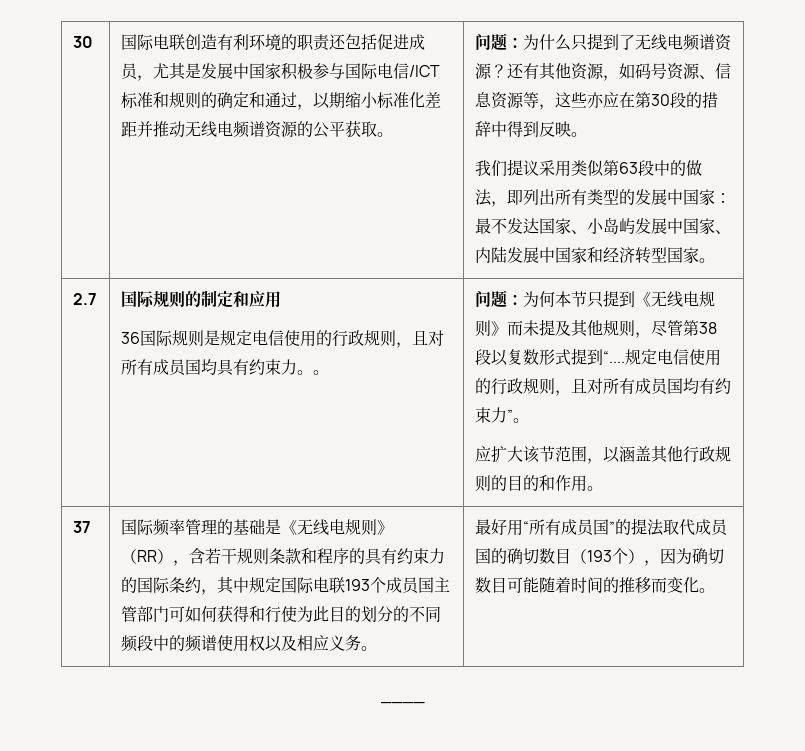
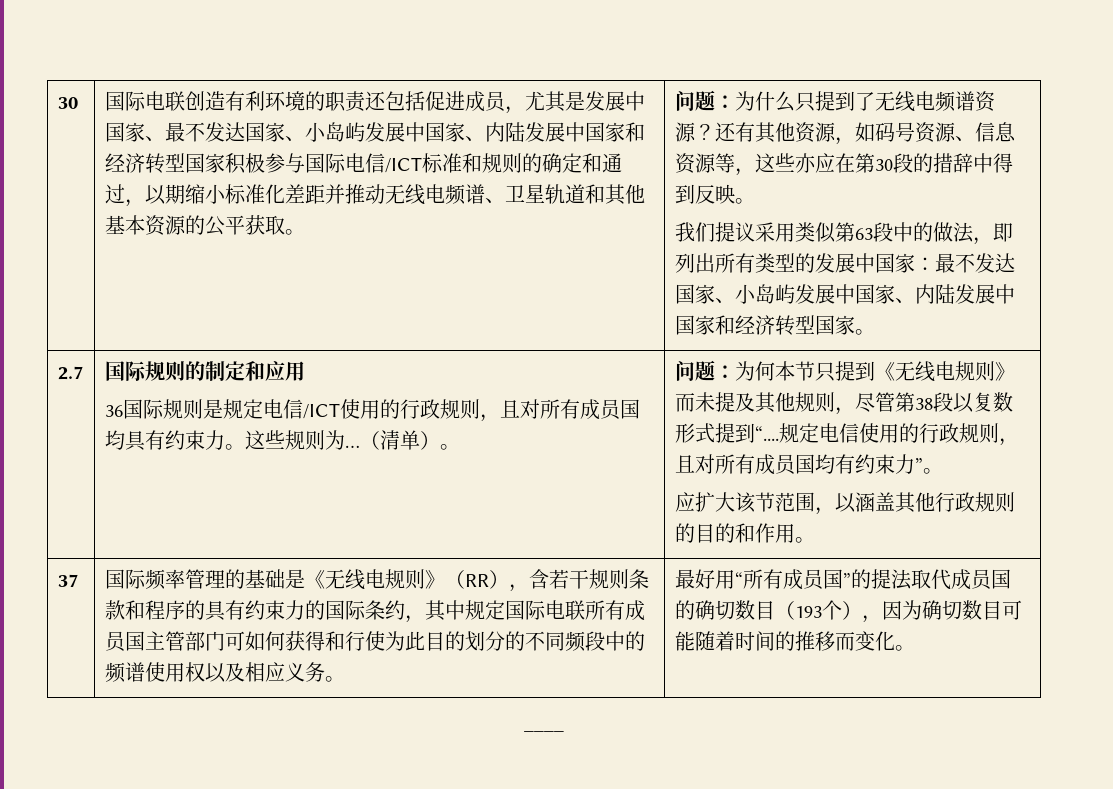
- 国际电联创造有利环境的职责还包括促进成员，尤其是发展中国家积极参与国际电信/ICT标准和规则的确定和通过，以期缩小标准化差距并推动无线电频谱资源的公平获取。
+ 国际电联创造有利环境的职责还包括促进成员，尤其是发展中国家、最不发达国家、小岛屿发展中国家、内陆发展中国家和经济转型国家积极参与国际电信/ICT标准和规则的确定和通过，以期缩小标准化差距并推动无线电频谱、卫星轨道和其他基本资源的公平获取。
- 36国际规则是规定电信使用的行政规则，且对所有成员国均具有约束力。。
+ 36国际规则是规定电信/ICT使用的行政规则，且对所有成员国均具有约束力。这些规则为…（清单）。
- 国际频率管理的基础是《无线电规则》（RR），含若干规则条款和程序的具有约束力的国际条约，其中规定国际电联193个成员国主管部门可如何获得和行使为此目的划分的不同频段中的频谱使用权以及相应义务。
+ 国际频率管理的基础是《无线电规则》（RR），含若干规则条款和程序的具有约束力的国际条约，其中规定国际电联所有成员国主管部门可如何获得和行使为此目的划分的不同频段中的频谱使用权以及相应义务。

